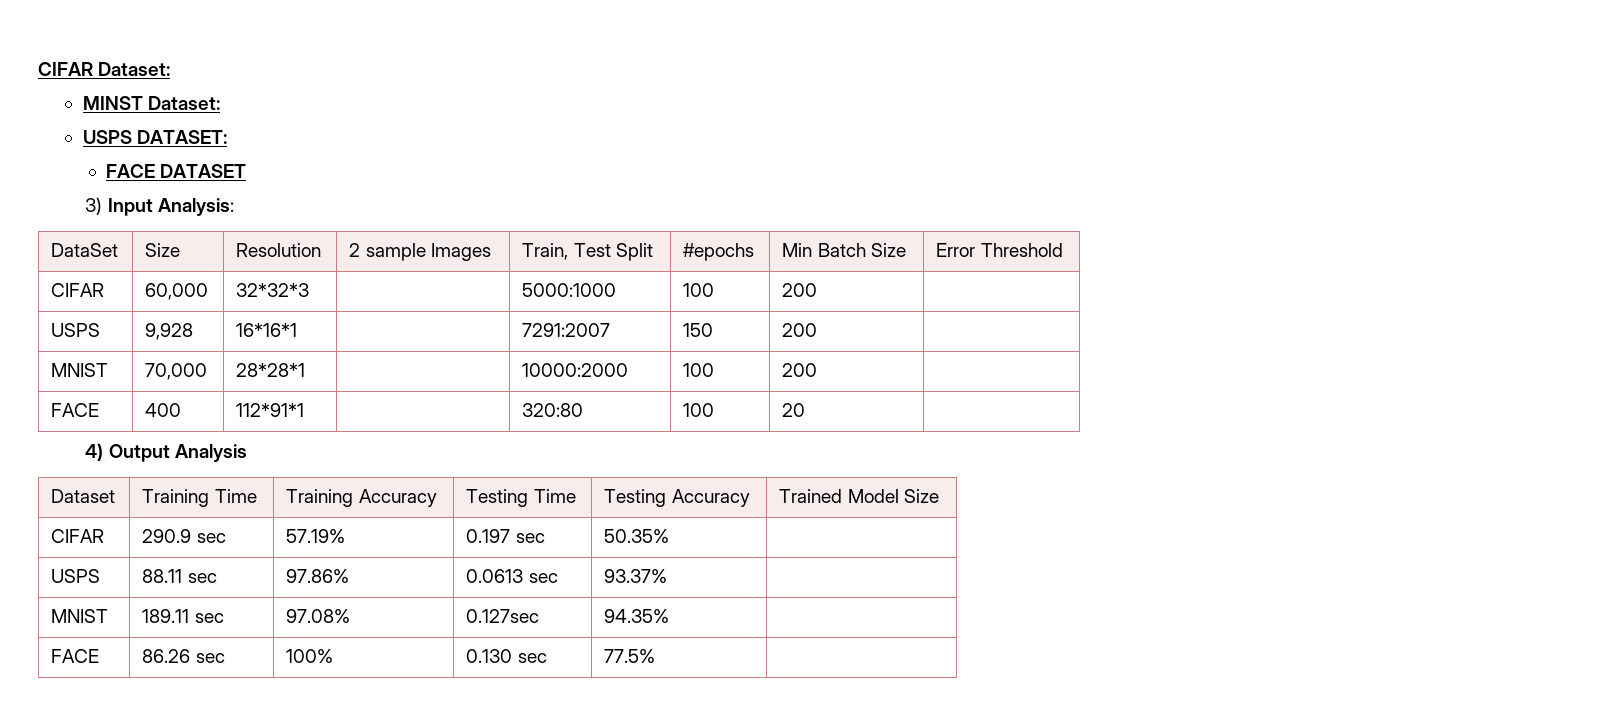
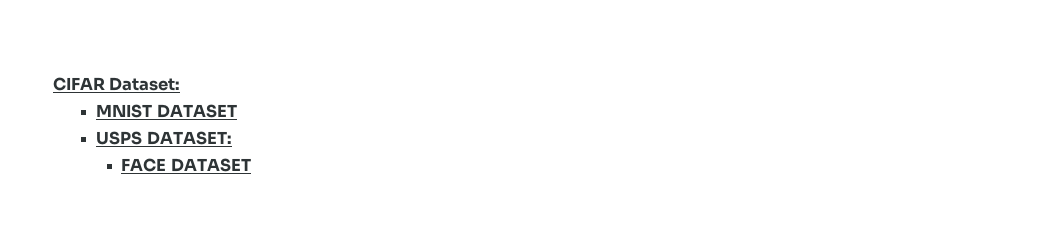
- MINST Dataset:
+ MNIST DATASET
- 3) Input Analysis:
- DataSet | Size | Resolution | 2 sample Images | Train, Test Split | #epochs | Min Batch Size | Error Threshold
- CIFAR | 60,000 | 32*32*3 | | 5000:1000 | 100 | 200 |
- USPS | 9,928 | 16*16*1 | | 7291:2007 | 150 | 200 |
- MNIST | 70,000 | 28*28*1 | | 10000:2000 | 100 | 200 |
- FACE | 400 | 112*91*1 | | 320:80 | 100 | 20 |
- 4) Output Analysis
- Dataset | Training Time | Training Accuracy | Testing Time | Testing Accuracy | Trained Model Size
- CIFAR | 290.9 sec | 57.19% | 0.197 sec | 50.35% |
- USPS | 88.11 sec | 97.86% | 0.0613 sec | 93.37% |
- MNIST | 189.11 sec | 97.08% | 0.127sec | 94.35% |
- FACE | 86.26 sec | 100% | 0.130 sec | 77.5% |

